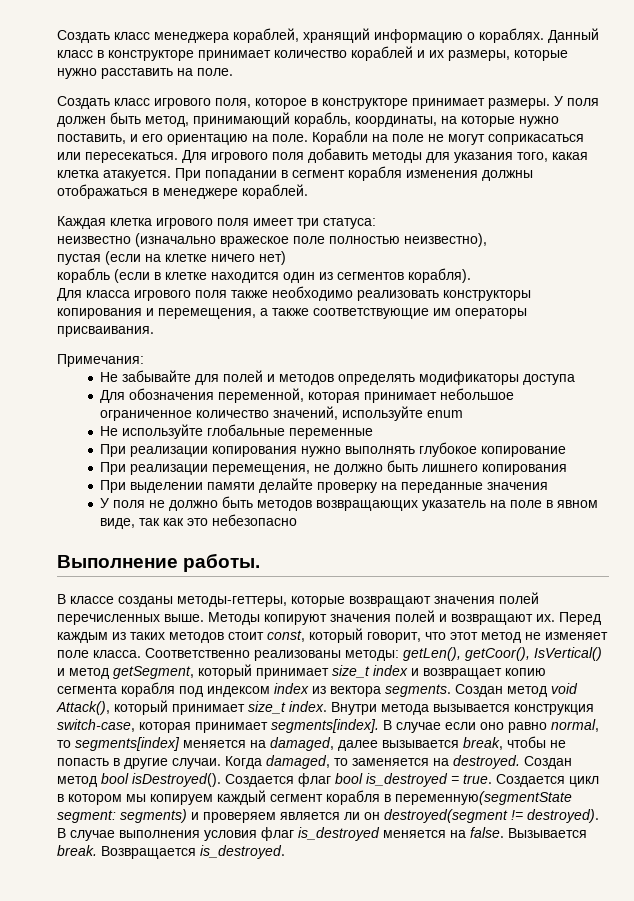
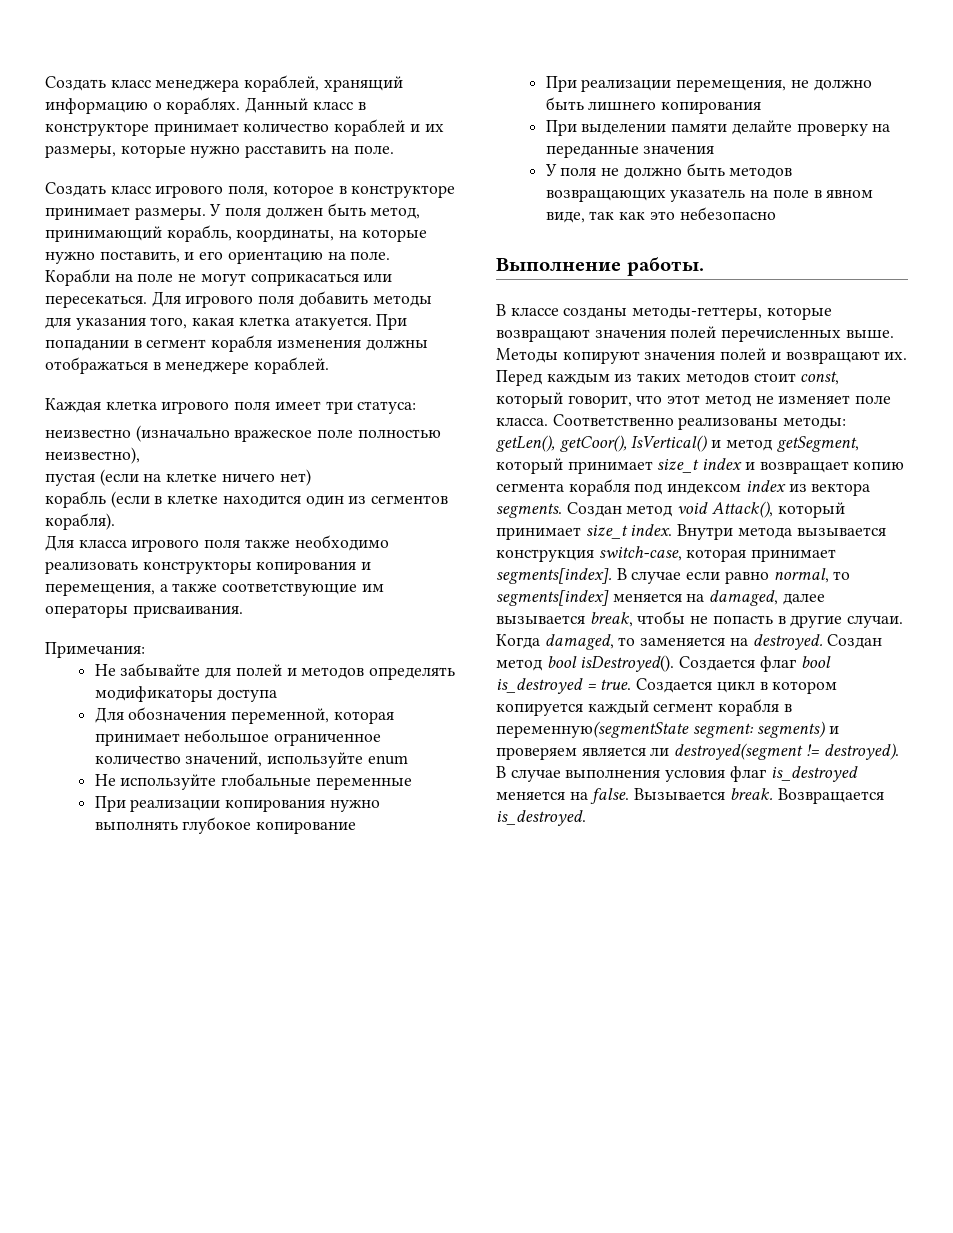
- В случае если оно равно normal, то segments[index] меняется на damaged, далее вызывается break, чтобы не попасть в другие случаи.
+ В случае если равно normal, то segments[index] меняется на damaged, далее вызывается break, чтобы не попасть в другие случаи.
- Создается цикл в котором мы копируем каждый сегмент корабля в переменную(segmentState segment: segments) и проверяем является ли он destroyed(segment != destroyed).
+ Создается цикл в котором копируется каждый сегмент корабля в переменную(segmentState segment: segments) и проверяем является ли destroyed(segment != destroyed).

